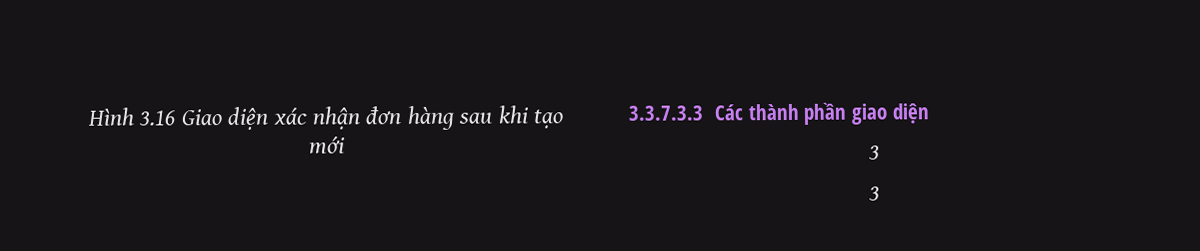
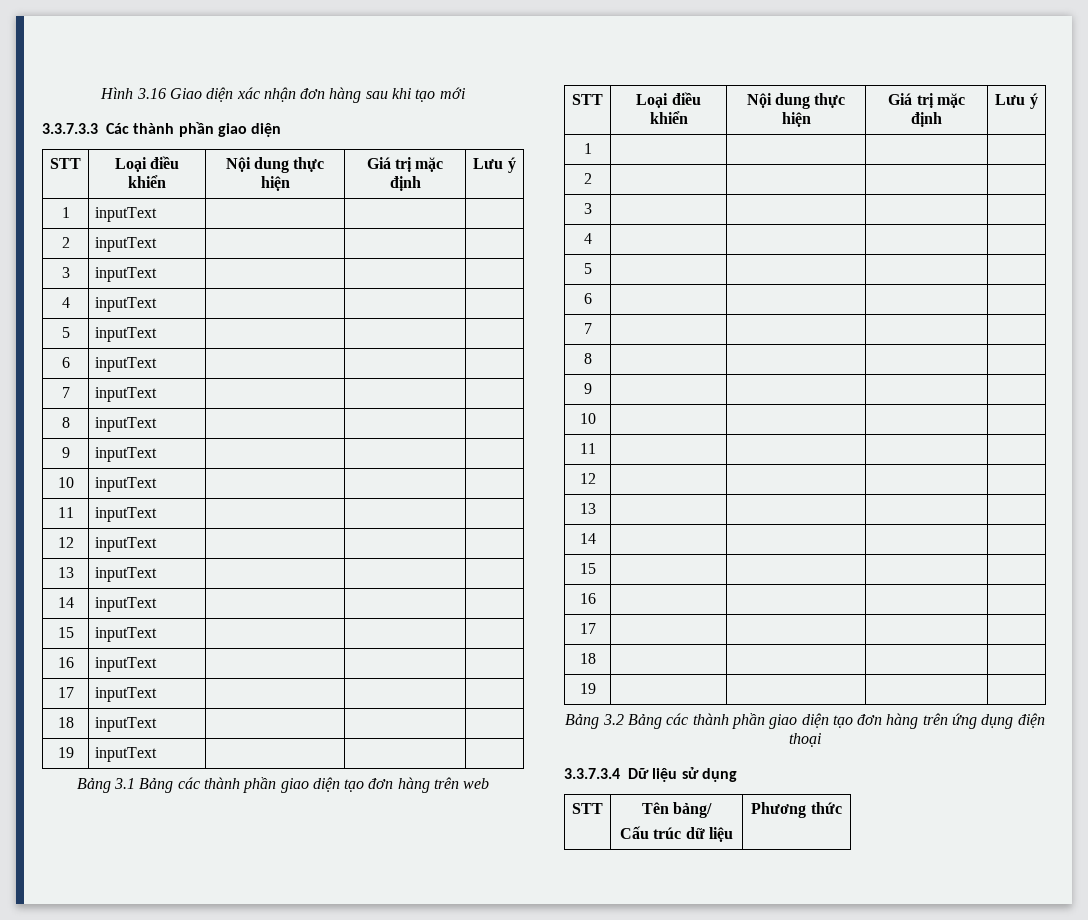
  3.3.7.3.3 Các thành phần giao diện
- 3
- 3
+ STT | Loại điều khiển | Nội dung thực hiện | Giá trị mặc định | Lưu ý
+ 1 | inputText | | |
+ 2 | inputText | | |
+ 3 | inputText | | |
+ 4 | inputText | | |
+ 5 | inputText | | |
+ 6 | inputText | | |
+ 7 | inputText | | |
+ 8 | inputText | | |
+ 9 | inputText | | |
+ 10 | inputText | | |
+ 11 | inputText | | |
+ 12 | inputText | | |
+ 13 | inputText | | |
+ 14 | inputText | | |
+ 15 | inputText | | |
+ 16 | inputText | | |
+ 17 | inputText | | |
+ 18 | inputText | | |
+ 19 | inputText | | |
+ Bảng 3.1 Bảng các thành phần giao diện tạo đơn hàng trên web
+ STT | Loại điều khiển | Nội dung thực hiện | Giá trị mặc định | Lưu ý
+ 1 | | | |
+ 2 | | | |
+ 3 | | | |
+ 4 | | | |
+ 5 | | | |
+ 6 | | | |
+ 7 | | | |
+ 8 | | | |
+ 9 | | | |
+ 10 | | | |
+ 11 | | | |
+ 12 | | | |
+ 13 | | | |
+ 14 | | | |
+ 15 | | | |
+ 16 | | | |
+ 17 | | | |
+ 18 | | | |
+ 19 | | | |
+ Bảng 3.2 Bảng các thành phần giao diện tạo đơn hàng trên ứng dụng điện thoại
+ 3.3.7.3.4 Dữ liệu sử dụng
+ STT | Tên bảng/
+ Cấu trúc dữ liệu | Phương thức

